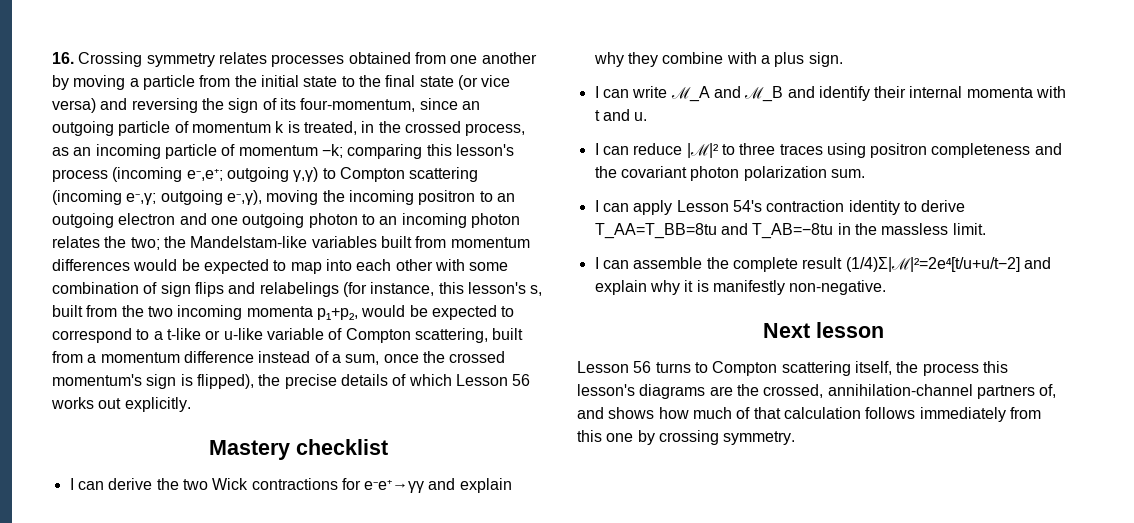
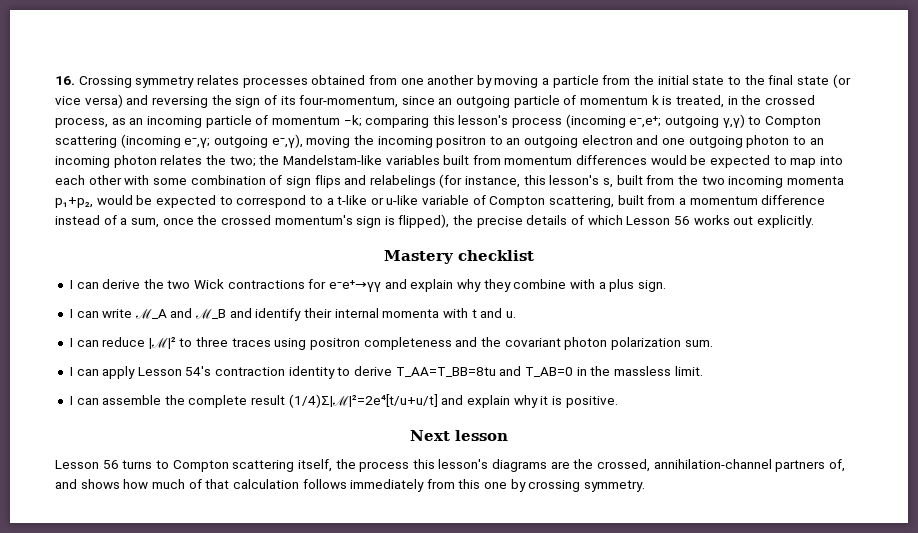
- I can apply Lesson 54's contraction identity to derive T_AA=T_BB=8tu and T_AB=−8tu in the massless limit.
+ I can apply Lesson 54's contraction identity to derive T_AA=T_BB=8tu and T_AB=0 in the massless limit.
- I can assemble the complete result (1/4)Σ|ℳ|²=2e⁴[t/u+u/t−2] and explain why it is manifestly non-negative.
+ I can assemble the complete result (1/4)Σ|ℳ|²=2e⁴[t/u+u/t] and explain why it is positive.

